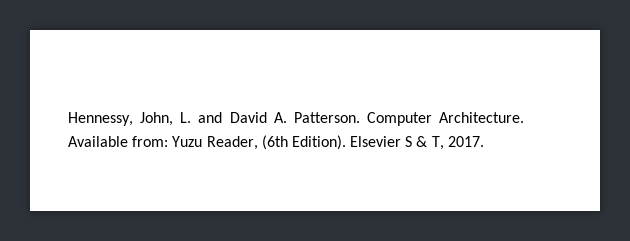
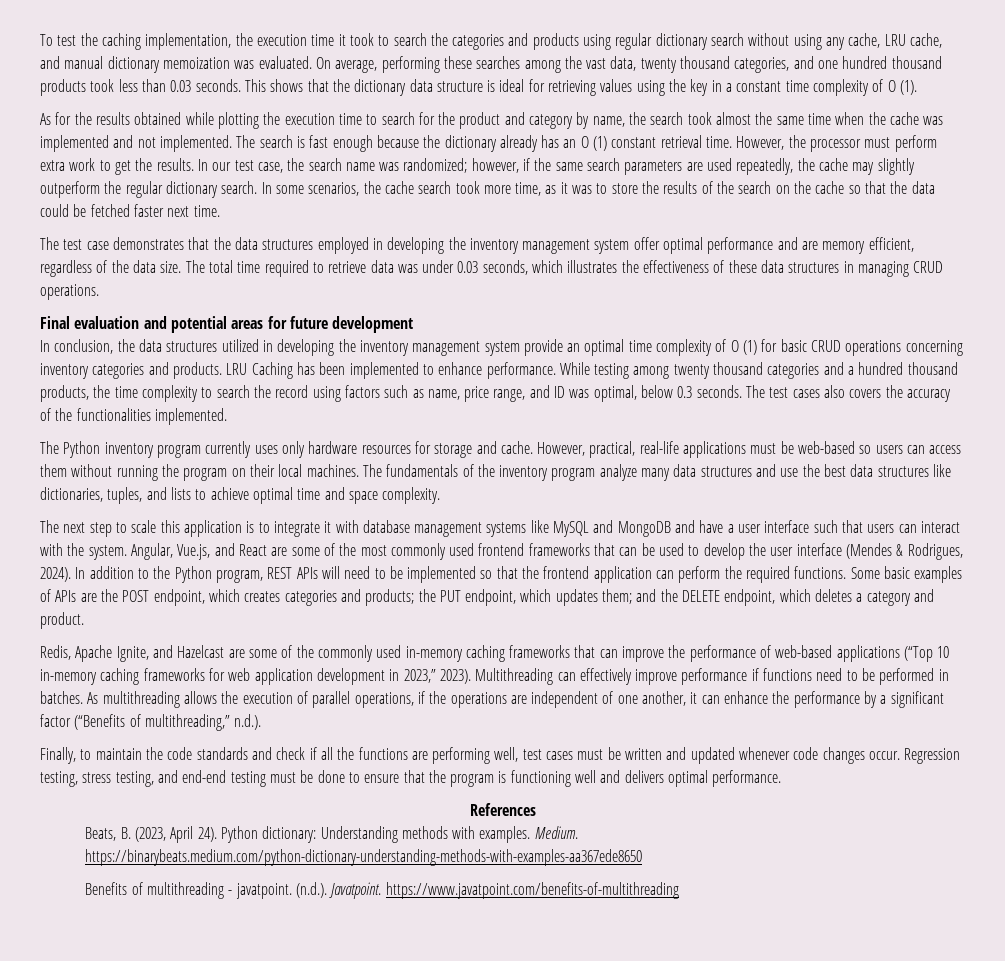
- Hennessy, John, L. and David A. Patterson. Computer Architecture. Available from: Yuzu Reader, (6th Edition). Elsevier S & T, 2017.
+ To test the caching implementation, the execution time it took to search the categories and products using regular dictionary search without using any cache, LRU cache, and manual dictionary memoization was evaluated. On average, performing these searches among the vast data, twenty thousand categories, and one hundred thousand products took less than 0.03 seconds. This shows that the dictionary data structure is ideal for retrieving values using the key in a constant time complexity of O (1).
+ As for the results obtained while plotting the execution time to search for the product and category by name, the search took almost the same time when the cache was implemented and not implemented. The search is fast enough because the dictionary already has an O (1) constant retrieval time. However, the processor must perform extra work to get the results. In our test case, the search name was randomized; however, if the same search parameters are used repeatedly, the cache may slightly outperform the regular dictionary search. In some scenarios, the cache search took more time, as it was to store the results of the search on the cache so that the data could be fetched faster next time.
+ The test case demonstrates that the data structures employed in developing the inventory management system offer optimal performance and are memory efficient, regardless of the data size. The total time required to retrieve data was under 0.03 seconds, which illustrates the effectiveness of these data structures in managing CRUD operations.
+ Final evaluation and potential areas for future development
+ In conclusion, the data structures utilized in developing the inventory management system provide an optimal time complexity of O (1) for basic CRUD operations concerning inventory categories and products. LRU Caching has been implemented to enhance performance. While testing among twenty thousand categories and a hundred thousand products, the time complexity to search the record using factors such as name, price range, and ID was optimal, below 0.3 seconds. The test cases also covers the accuracy of the functionalities implemented.
+ The Python inventory program currently uses only hardware resources for storage and cache. However, practical, real-life applications must be web-based so users can access them without running the program on their local machines. The fundamentals of the inventory program analyze many data structures and use the best data structures like dictionaries, tuples, and lists to achieve optimal time and space complexity.
+ The next step to scale this application is to integrate it with database management systems like MySQL and MongoDB and have a user interface such that users can interact with the system. Angular, Vue.js, and React are some of the most commonly used frontend frameworks that can be used to develop the user interface (Mendes & Rodrigues, 2024). In addition to the Python program, REST APIs will need to be implemented so that the frontend application can perform the required functions. Some basic examples of APIs are the POST endpoint, which creates categories and products; the PUT endpoint, which updates them; and the DELETE endpoint, which deletes a category and product.
+ Redis, Apache Ignite, and Hazelcast are some of the commonly used in-memory caching frameworks that can improve the performance of web-based applications (“Top 10 in-memory caching frameworks for web application development in 2023,” 2023). Multithreading can effectively improve performance if functions need to be performed in batches. As multithreading allows the execution of parallel operations, if the operations are independent of one another, it can enhance the performance by a significant factor (“Benefits of multithreading,” n.d.).
+ Finally, to maintain the code standards and check if all the functions are performing well, test cases must be written and updated whenever code changes occur. Regression testing, stress testing, and end-end testing must be done to ensure that the program is functioning well and delivers optimal performance.
+ References
+ Beats, B. (2023, April 24). Python dictionary: Understanding methods with examples. Medium. https://binarybeats.medium.com/python-dictionary-understanding-methods-with-examples-aa367ede8650
+ Benefits of multithreading - javatpoint. (n.d.). Javatpoint. https://www.javatpoint.com/benefits-of-multithreading

